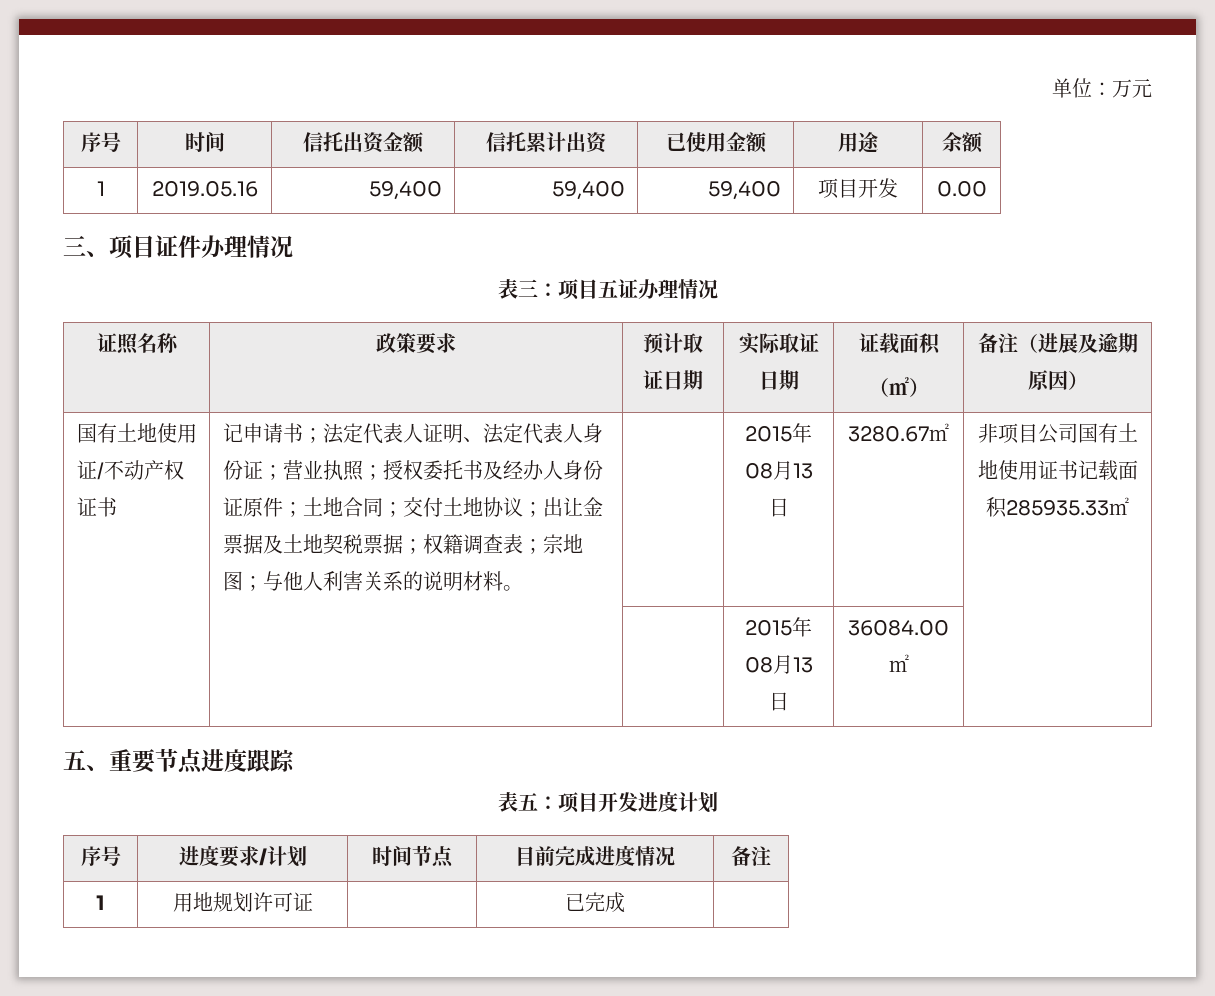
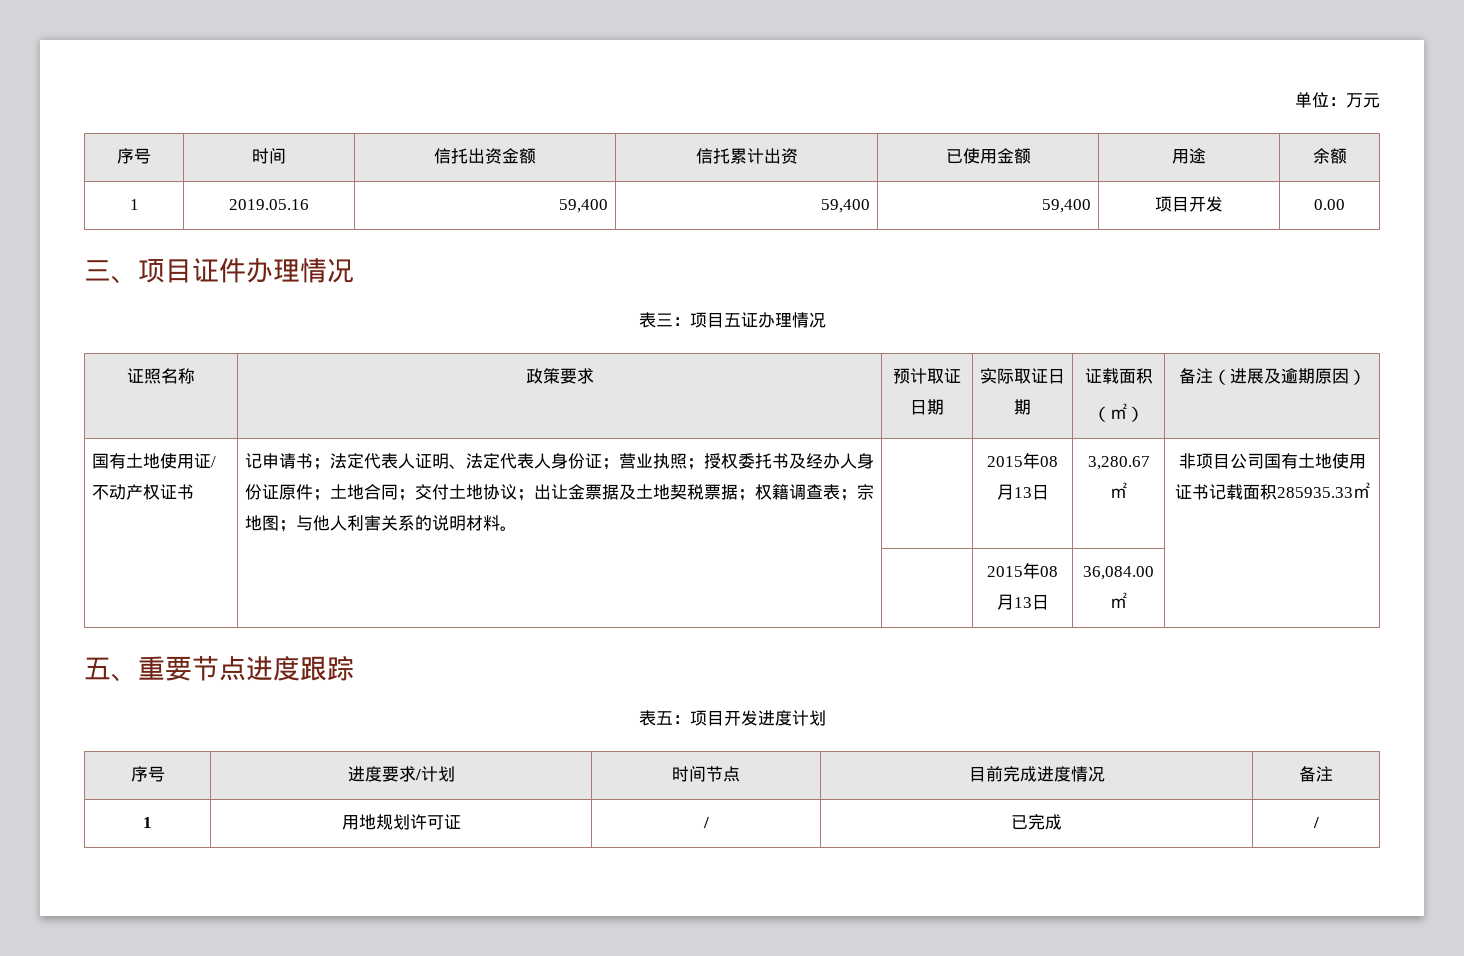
- 3280.67㎡
+ 3,280.67㎡
- | | | 2015年08月13日 | 36084.00㎡ |
+ | | | 2015年08月13日 | 36,084.00㎡ |
- 1 | 用地规划许可证 | | 已完成 |
+ 1 | 用地规划许可证 | / | 已完成 | /

